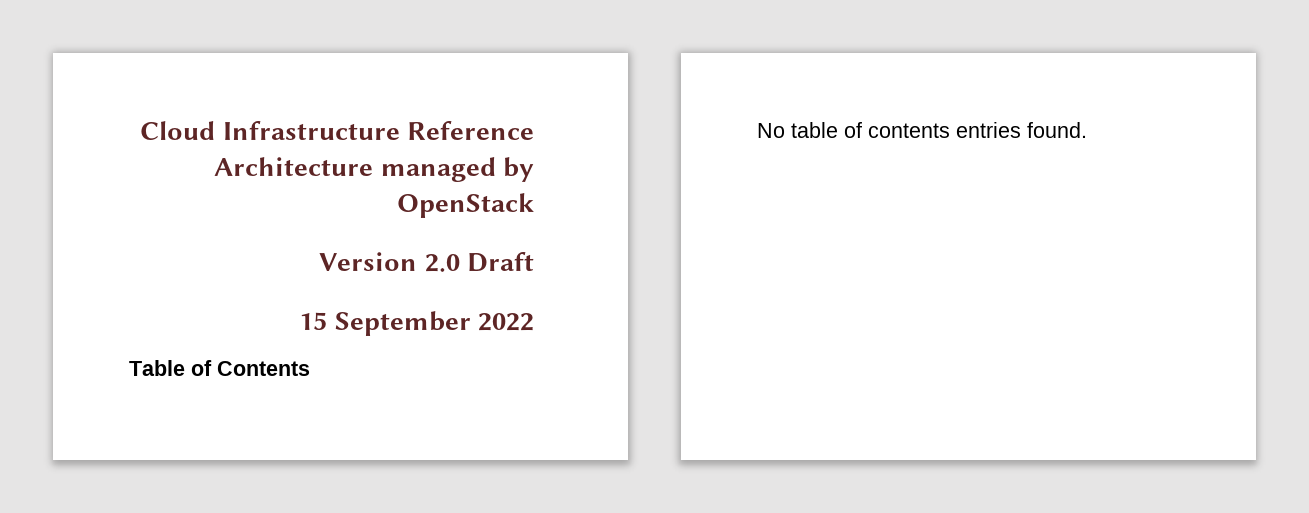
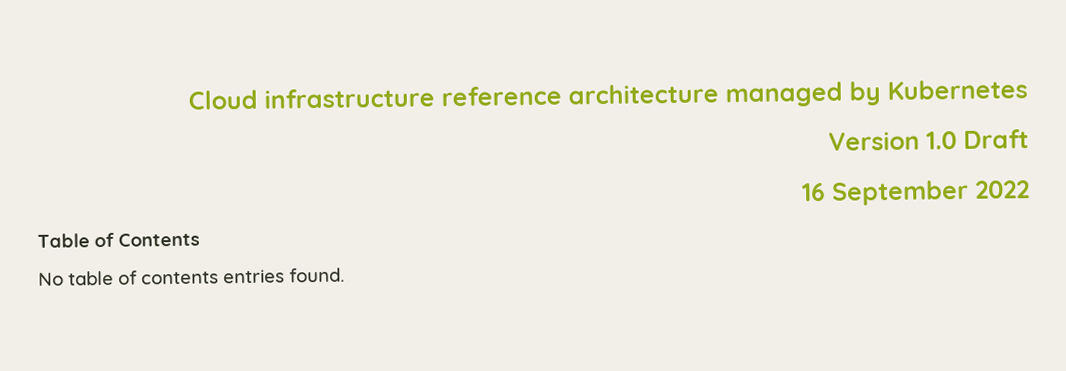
- Cloud Infrastructure Reference Architecture managed by OpenStack
+ Cloud infrastructure reference architecture managed by Kubernetes
- Version 2.0 Draft
+ Version 1.0 Draft
- 15 September 2022
+ 16 September 2022

